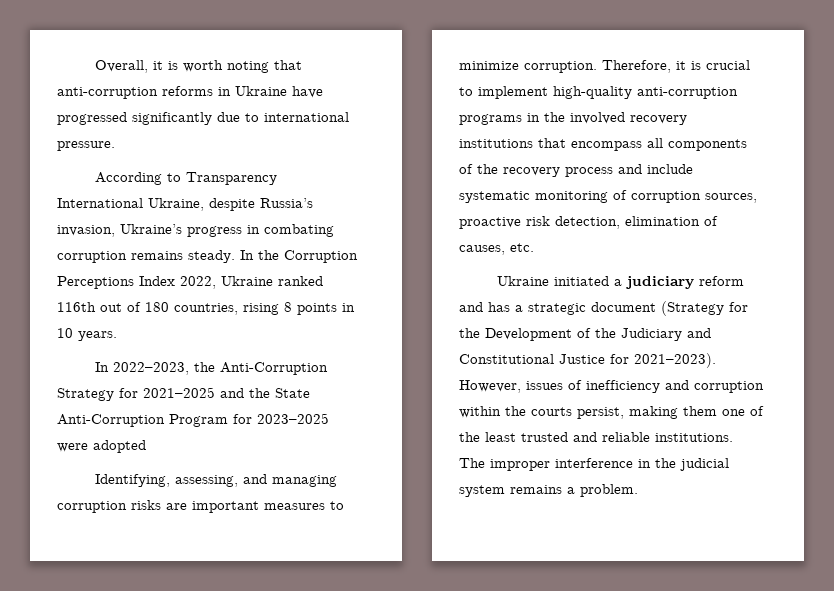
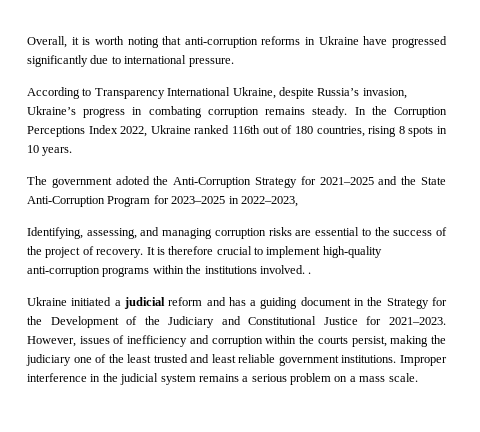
- In the Corruption Perceptions Index 2022, Ukraine ranked 116th out of 180 countries, rising 8 points in 10 years.
+ In the Corruption Perceptions Index 2022, Ukraine ranked 116th out of 180 countries, rising 8 spots in 10 years.
- In 2022–2023, the Anti-Corruption Strategy for 2021–2025 and the State Anti-Corruption Program for 2023–2025 were adopted
+ The government adoted the Anti-Corruption Strategy for 2021–2025 and the State Anti-Corruption Program for 2023–2025 in 2022–2023,
- Identifying, assessing, and managing corruption risks are important measures to minimize corruption. Therefore, it is crucial to implement high-quality anti-corruption programs in the involved recovery institutions that encompass all components of the recovery process and include systematic monitoring of corruption sources, proactive risk detection, elimination of causes, etc.
+ Identifying, assessing, and managing corruption risks are essential to the success of the project of recovery. It is therefore crucial to implement high-quality anti-corruption programs within the institutions involved. .
- Ukraine initiated а judiciary reform and has a strategic document (Strategy for the Development of the Judiciary and Constitutional Justice for 2021–2023).
+ Ukraine initiated а judicial reform and has a guiding document in the Strategy for the Development of the Judiciary and Constitutional Justice for 2021–2023.
- However, issues of inefficiency and corruption within the courts persist, making them one of the least trusted and reliable institutions. The improper interference in the judicial system remains a problem.
+ However, issues of inefficiency and corruption within the courts persist, making the judiciary one of the least trusted and least reliable government institutions. Improper interference in the judicial system remains a serious problem on a mass scale.

